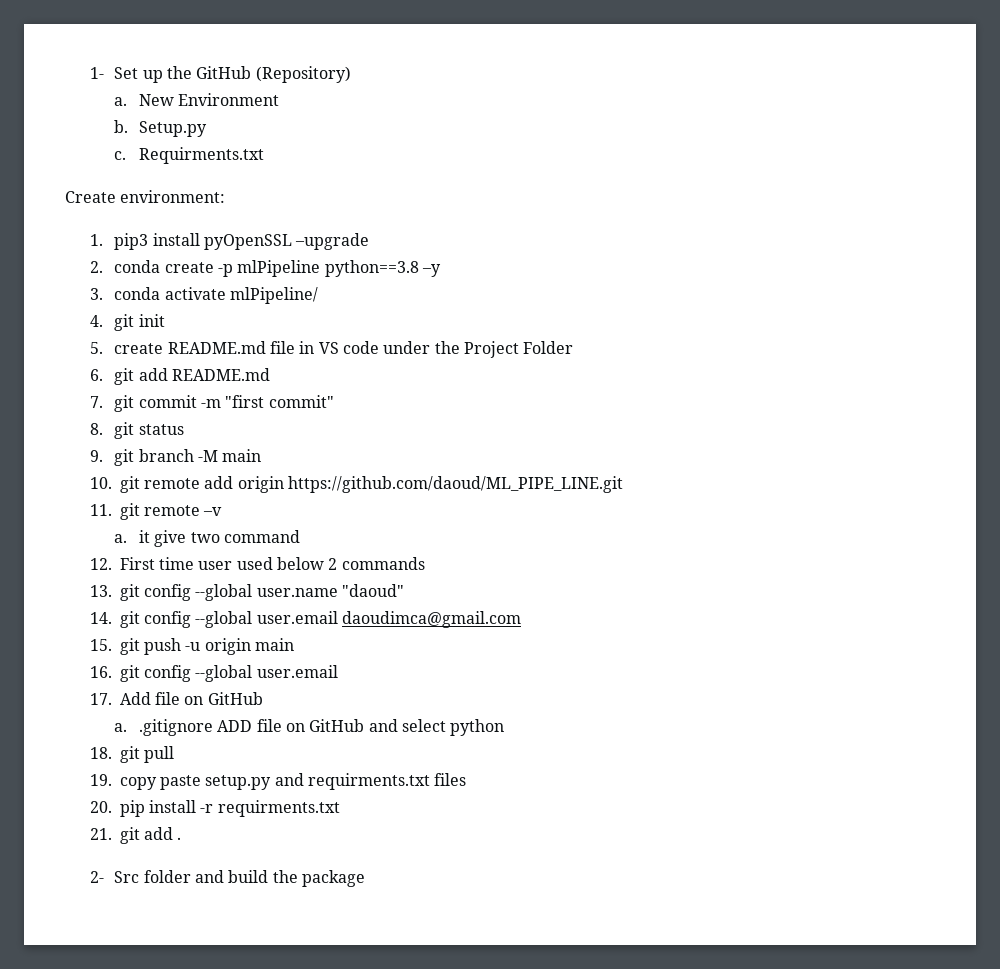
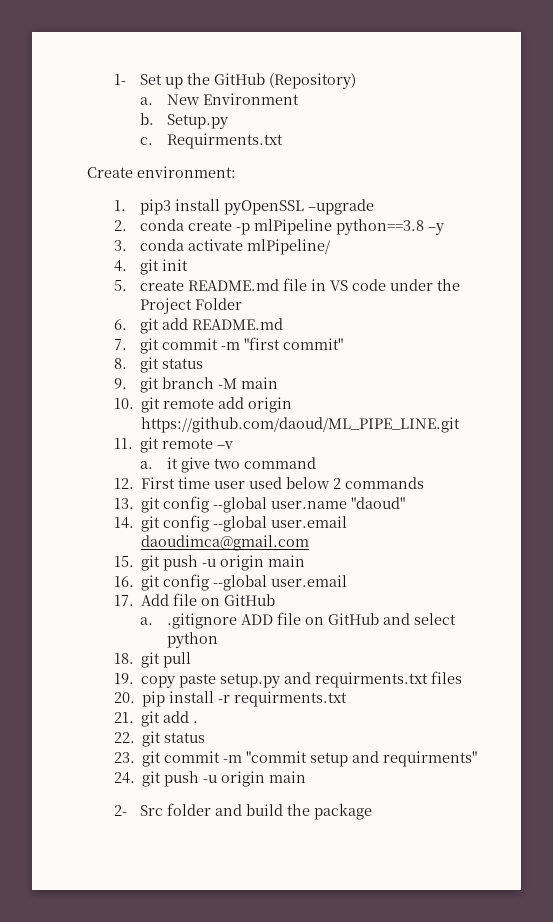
+ 22. git status
+ 23. git commit -m "commit setup and requirments"
+ 24. git push -u origin main

